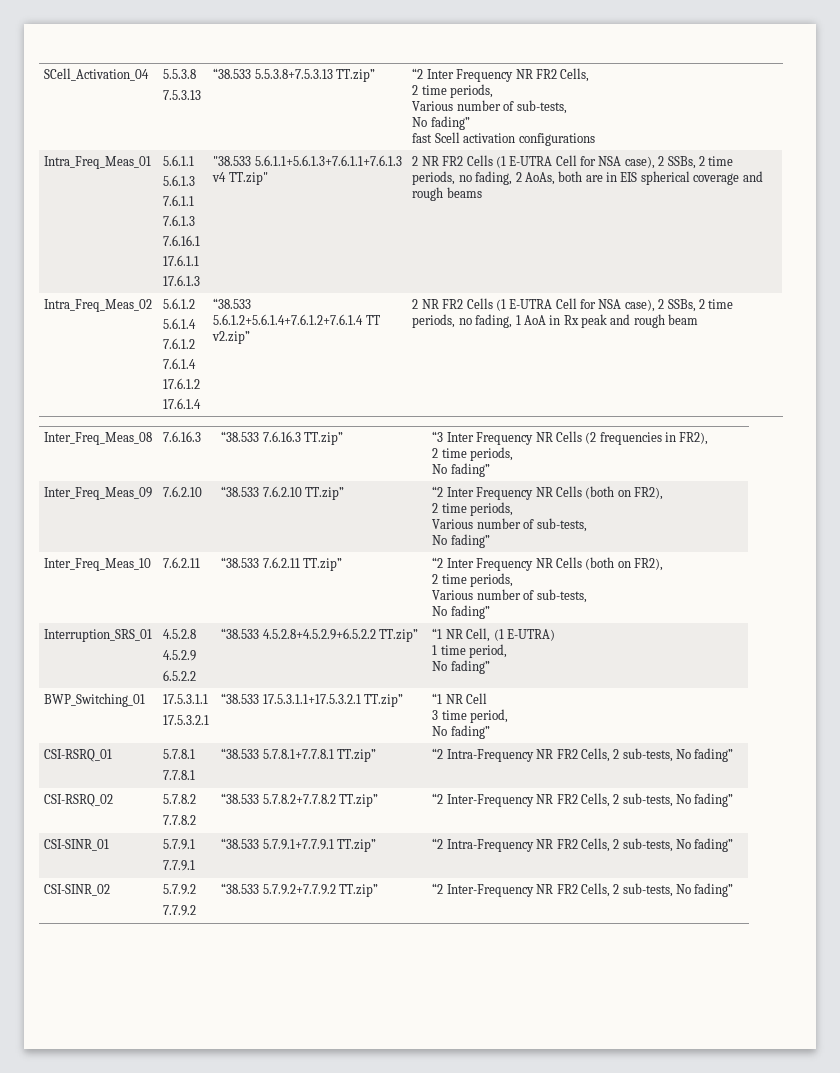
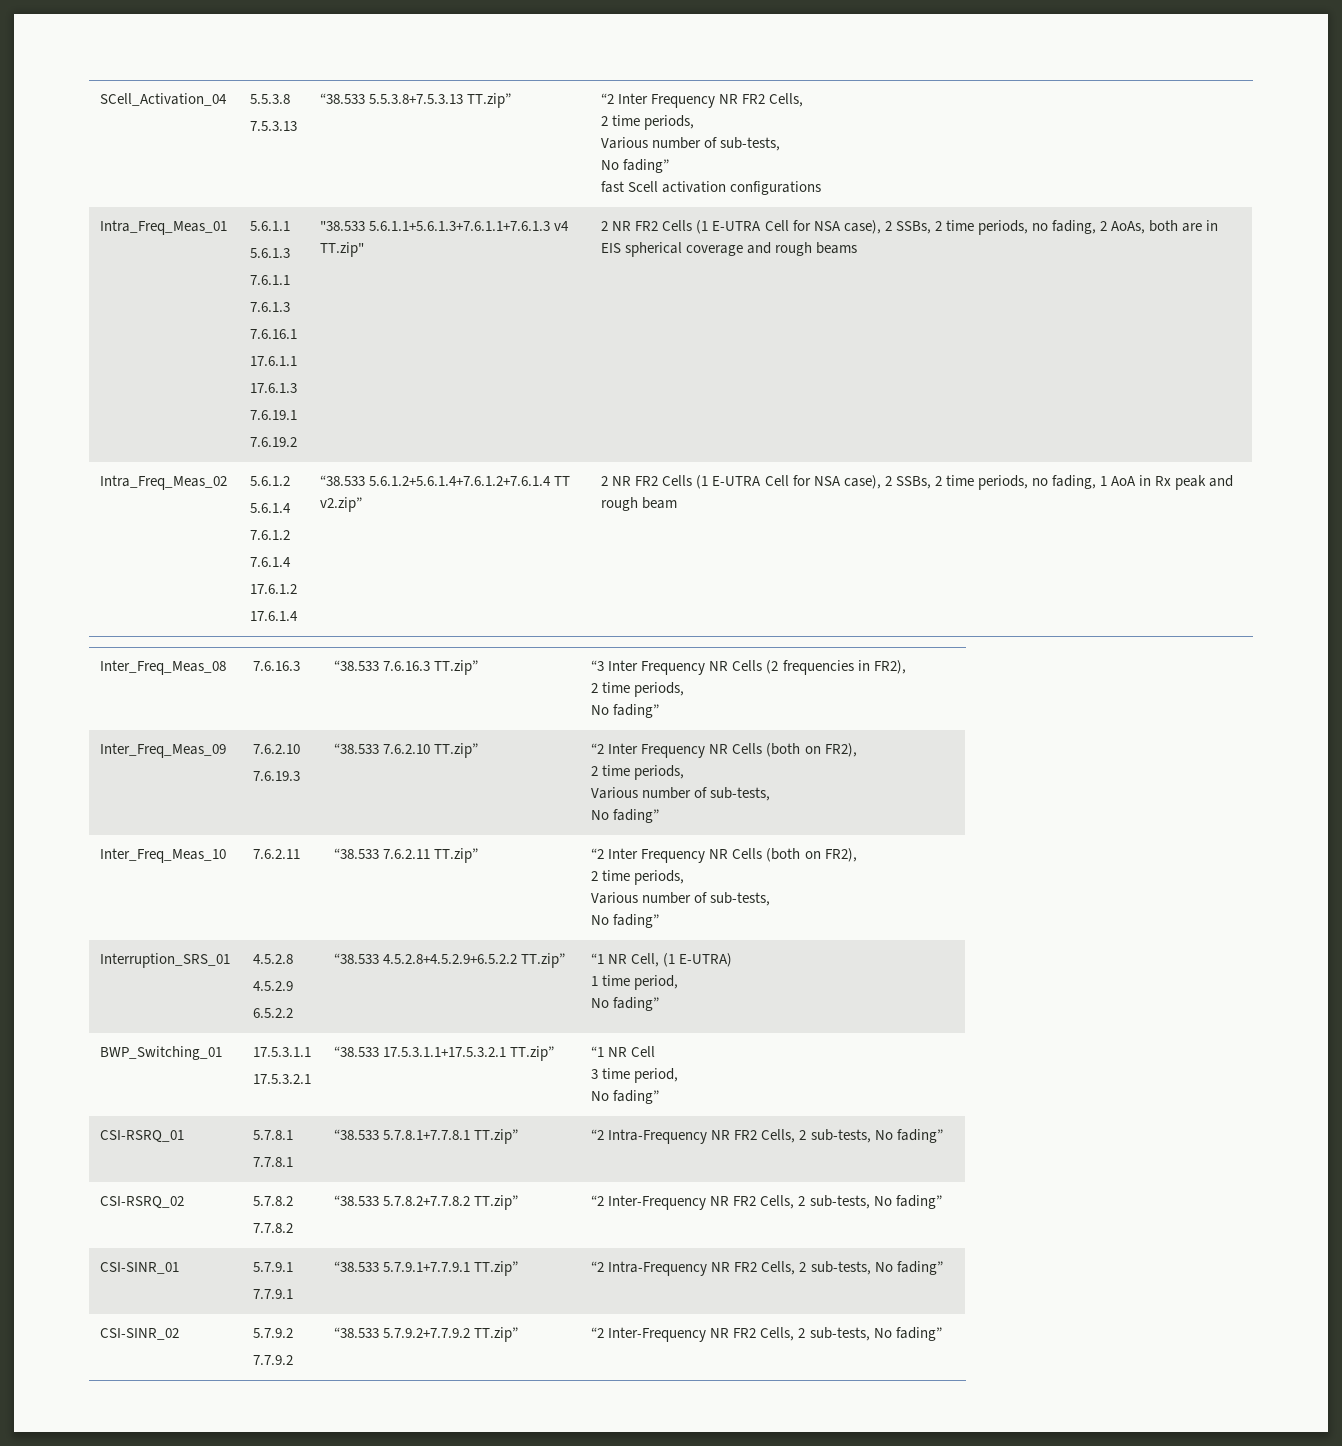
+ 7.6.19.1
+ 7.6.19.2
- Inter_Freq_Meas_09 | 7.6.2.10 | “38.533 7.6.2.10 TT.zip” | “2 Inter Frequency NR Cells (both on FR2),
+ Inter_Freq_Meas_09 | 7.6.2.10
+ 7.6.19.3 | “38.533 7.6.2.10 TT.zip” | “2 Inter Frequency NR Cells (both on FR2),

